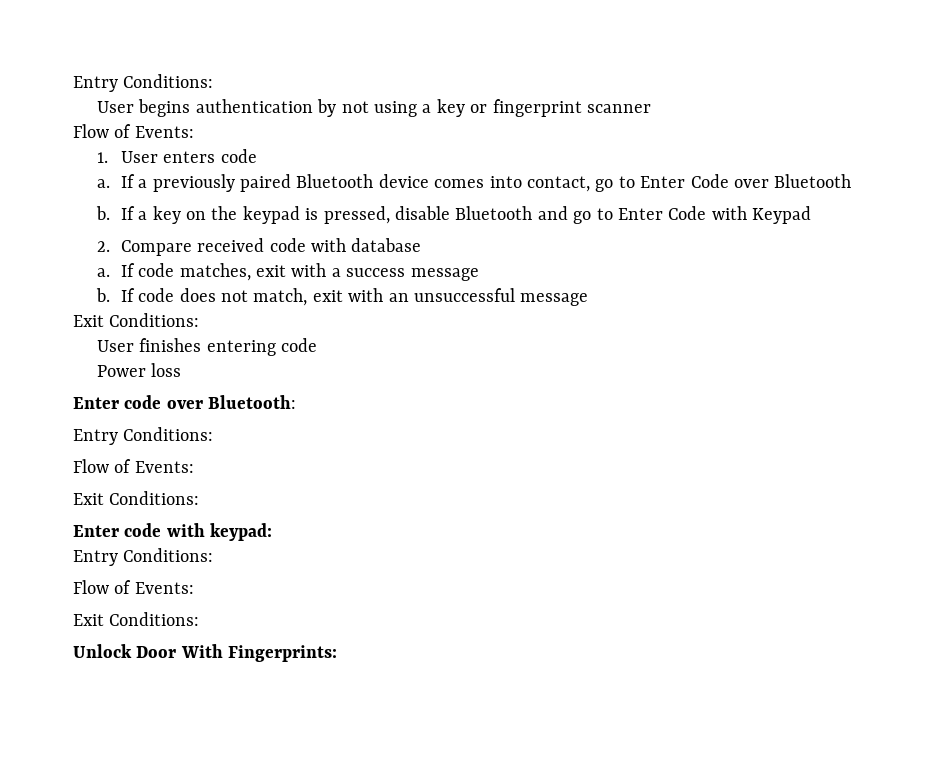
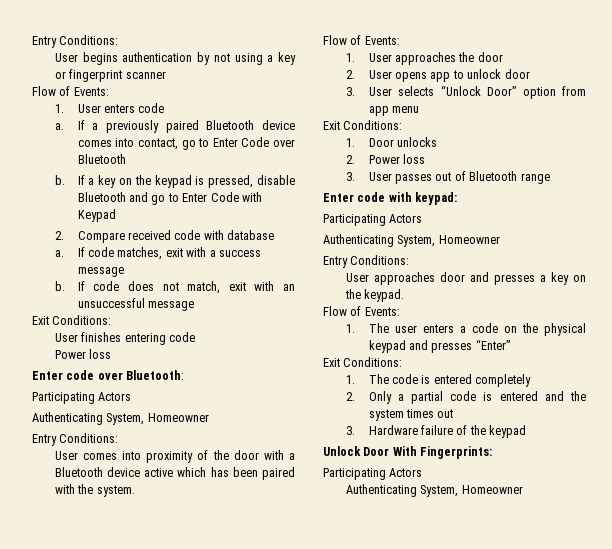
  Enter code over Bluetooth:
+ Participating Actors
+ Authenticating System, Homeowner
  Entry Conditions:
+ User comes into proximity of the door with a Bluetooth device active which has been paired with the system.
  Flow of Events:
+ 1. User approaches the door
+ 2. User opens app to unlock door
+ 3. User selects “Unlock Door” option from app menu
  Exit Conditions:
+ 1. Door unlocks
+ 2. Power loss
+ 3. User passes out of Bluetooth range
  Enter code with keypad:
+ Participating Actors
+ Authenticating System, Homeowner
  Entry Conditions:
+ User approaches door and presses a key on the keypad.
  Flow of Events:
+ 1. The user enters a code on the physical keypad and presses “Enter”
  Exit Conditions:
+ 1. The code is entered completely
+ 2. Only a partial code is entered and the system times out
+ 3. Hardware failure of the keypad
  Unlock Door With Fingerprints:
+ Participating Actors
+ Authenticating System, Homeowner

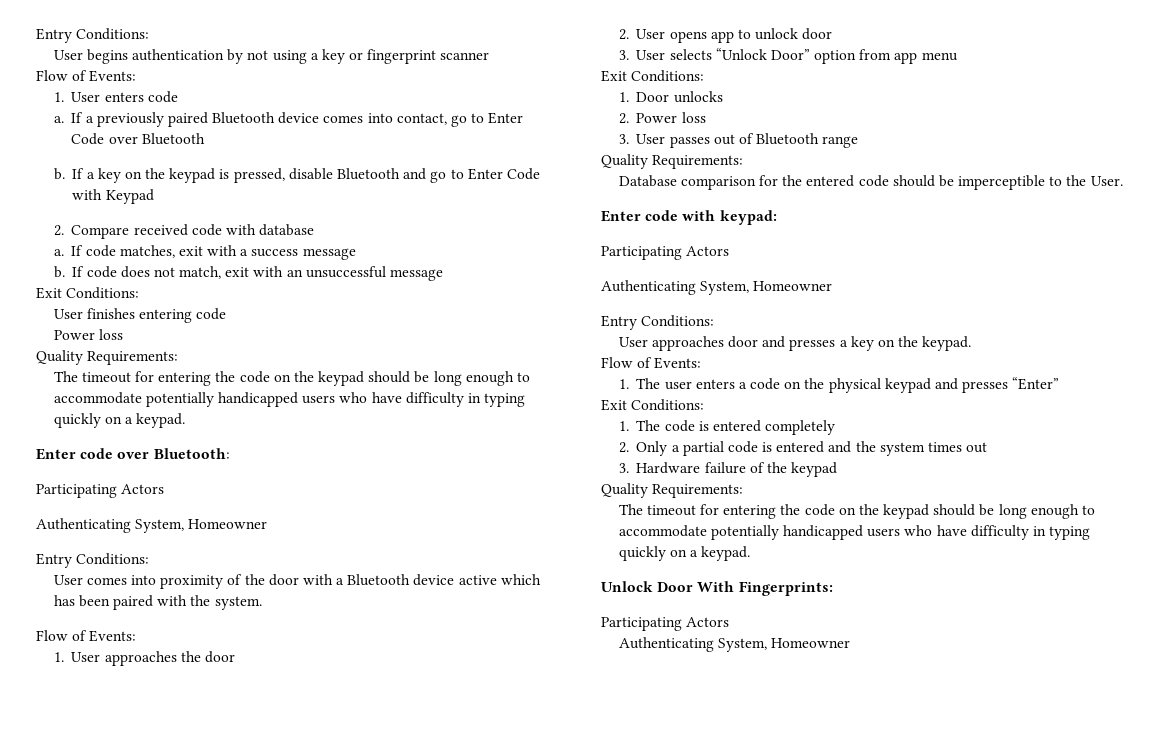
  User finishes entering code
  Power loss
+ Quality Requirements:
+ The timeout for entering the code on the keypad should be long enough to accommodate potentially handicapped users who have difficulty in typing quickly on a keypad.
  3. User passes out of Bluetooth range
+ Quality Requirements:
+ Database comparison for the entered code should be imperceptible to the User.
  3. Hardware failure of the keypad
+ Quality Requirements:
+ The timeout for entering the code on the keypad should be long enough to accommodate potentially handicapped users who have difficulty in typing quickly on a keypad.

